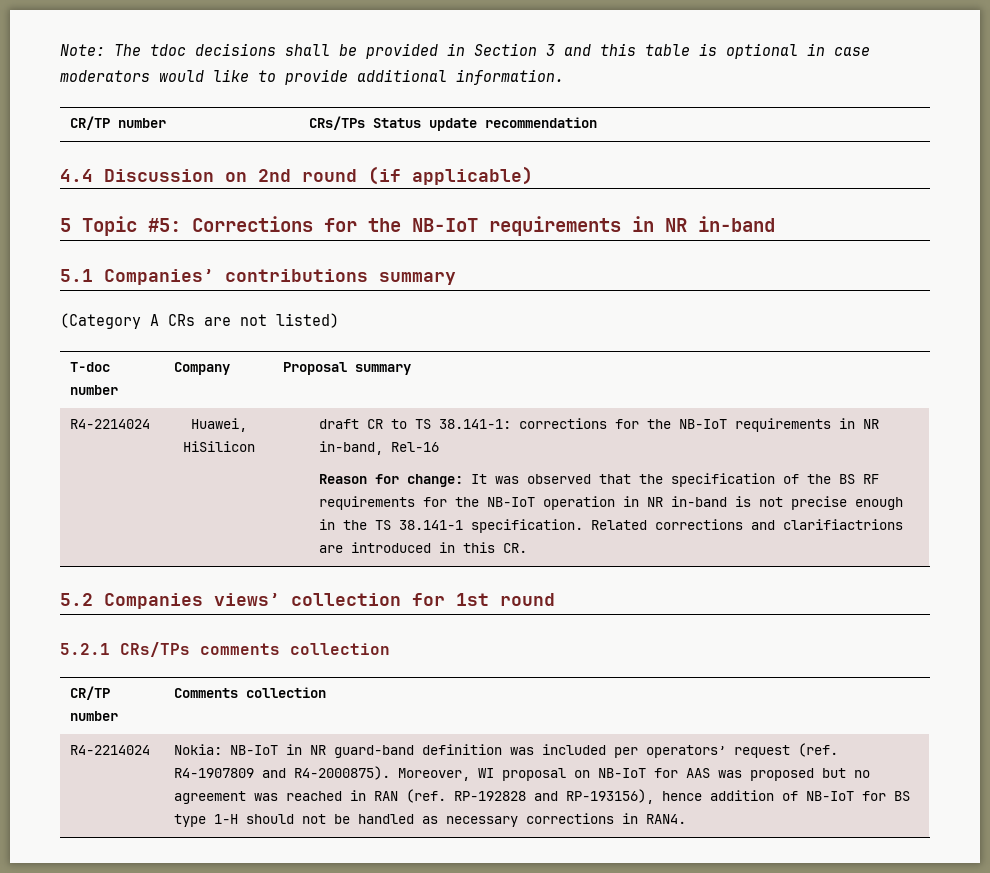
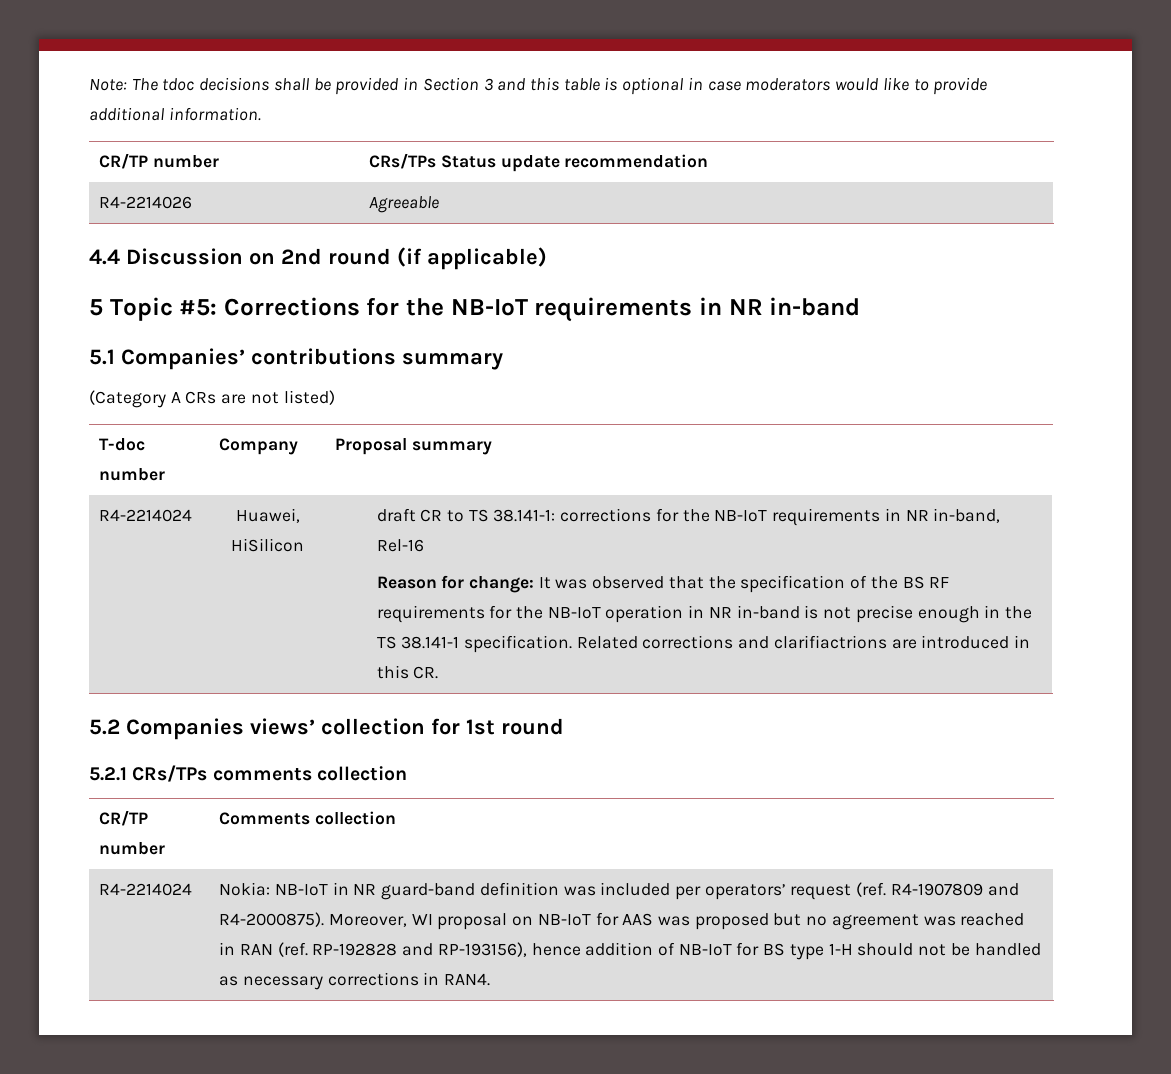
+ R4-2214026 | Agreeable

